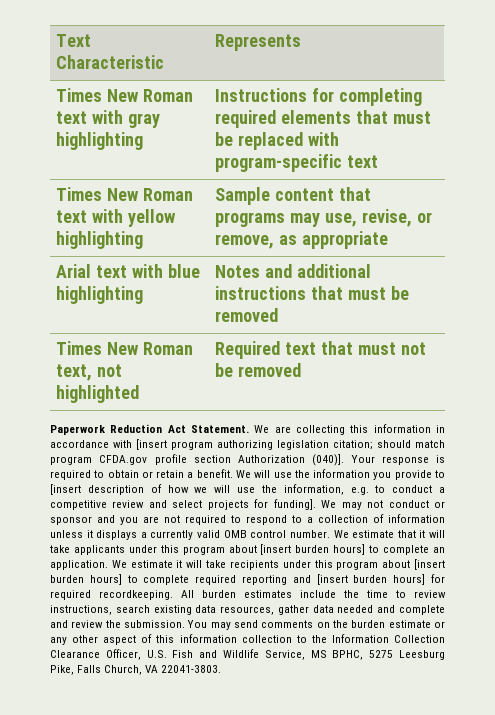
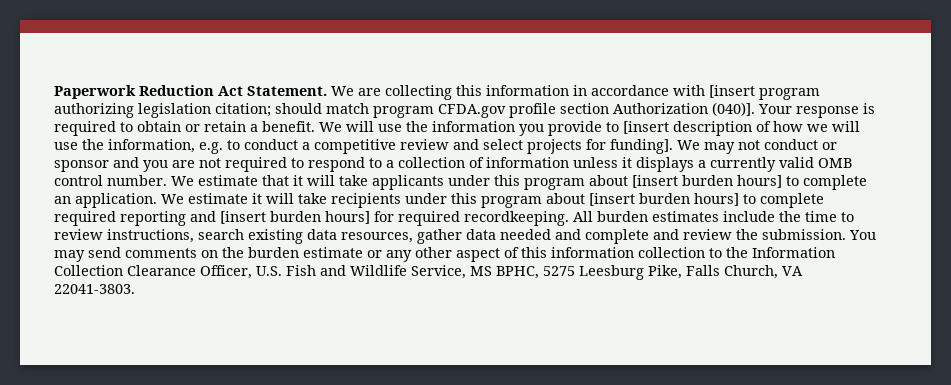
- Text Characteristic | Represents
- Times New Roman text with gray highlighting | Instructions for completing required elements that must be replaced with program-specific text
- Times New Roman text with yellow highlighting | Sample content that programs may use, revise, or remove, as appropriate
- Arial text with blue highlighting | Notes and additional instructions that must be removed
- Times New Roman text, not highlighted | Required text that must not be removed

